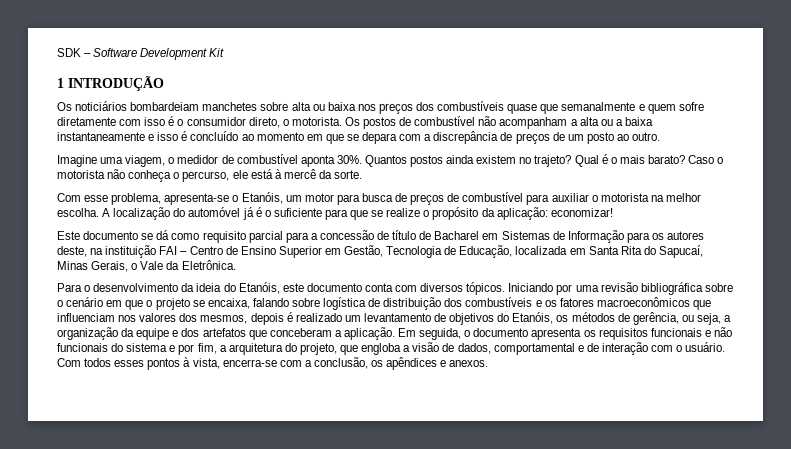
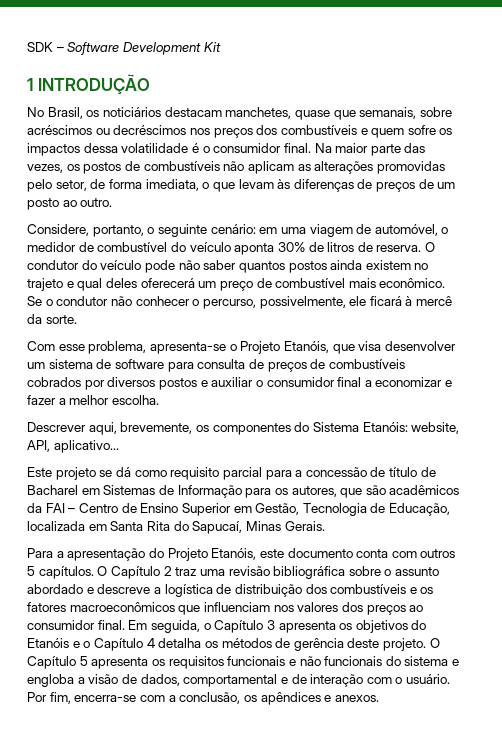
- Os noticiários bombardeiam manchetes sobre alta ou baixa nos preços dos combustíveis quase que semanalmente e quem sofre diretamente com isso é o consumidor direto, o motorista. Os postos de combustível não acompanham a alta ou a baixa instantaneamente e isso é concluído ao momento em que se depara com a discrepância de preços de um posto ao outro.
+ No Brasil, os noticiários destacam manchetes, quase que semanais, sobre acréscimos ou decréscimos nos preços dos combustíveis e quem sofre os impactos dessa volatilidade é o consumidor final. Na maior parte das vezes, os postos de combustíveis não aplicam as alterações promovidas pelo setor, de forma imediata, o que levam às diferenças de preços de um posto ao outro.
- Imagine uma viagem, o medidor de combustível aponta 30%. Quantos postos ainda existem no trajeto? Qual é o mais barato? Caso o motorista não conheça o percurso, ele está à mercê da sorte.
+ Considere, portanto, o seguinte cenário: em uma viagem de automóvel, o medidor de combustível do veículo aponta 30% de litros de reserva. O condutor do veículo pode não saber quantos postos ainda existem no trajeto e qual deles oferecerá um preço de combustível mais econômico. Se o condutor não conhecer o percurso, possivelmente, ele ficará à mercê da sorte.
- Com esse problema, apresenta-se o Etanóis, um motor para busca de preços de combustível para auxiliar o motorista na melhor escolha. A localização do automóvel já é o suficiente para que se realize o propósito da aplicação: economizar!
+ Com esse problema, apresenta-se o Projeto Etanóis, que visa desenvolver um sistema de software para consulta de preços de combustíveis cobrados por diversos postos e auxiliar o consumidor final a economizar e fazer a melhor escolha.
+ Descrever aqui, brevemente, os componentes do Sistema Etanóis: website, API, aplicativo...
- Este documento se dá como requisito parcial para a concessão de título de Bacharel em Sistemas de Informação para os autores deste, na instituição FAI – Centro de Ensino Superior em Gestão, Tecnologia de Educação, localizada em Santa Rita do Sapucaí, Minas Gerais, o Vale da Eletrônica.
- Para o desenvolvimento da ideia do Etanóis, este documento conta com diversos tópicos. Iniciando por uma revisão bibliográfica sobre o cenário em que o projeto se encaixa, falando sobre logística de distribuição dos combustíveis e os fatores macroeconômicos que influenciam nos valores dos mesmos, depois é realizado um levantamento de objetivos do Etanóis, os métodos de gerência, ou seja, a organização da equipe e dos artefatos que conceberam a aplicação. Em seguida, o documento apresenta os requisitos funcionais e não funcionais do sistema e por fim, a arquitetura do projeto, que engloba a visão de dados, comportamental e de interação com o usuário.
+ Este projeto se dá como requisito parcial para a concessão de título de Bacharel em Sistemas de Informação para os autores, que são acadêmicos da FAI – Centro de Ensino Superior em Gestão, Tecnologia de Educação, localizada em Santa Rita do Sapucaí, Minas Gerais.
+ Para a apresentação do Projeto Etanóis, este documento conta com outros 5 capítulos. O Capítulo 2 traz uma revisão bibliográfica sobre o assunto abordado e descreve a logística de distribuição dos combustíveis e os fatores macroeconômicos que influenciam nos valores dos preços ao consumidor final. Em seguida, o Capítulo 3 apresenta os objetivos do Etanóis e o Capítulo 4 detalha os métodos de gerência deste projeto. O Capítulo 5 apresenta os requisitos funcionais e não funcionais do sistema e engloba a visão de dados, comportamental e de interação com o usuário.
- Com todos esses pontos à vista, encerra-se com a conclusão, os apêndices e anexos.
+ Por fim, encerra-se com a conclusão, os apêndices e anexos.

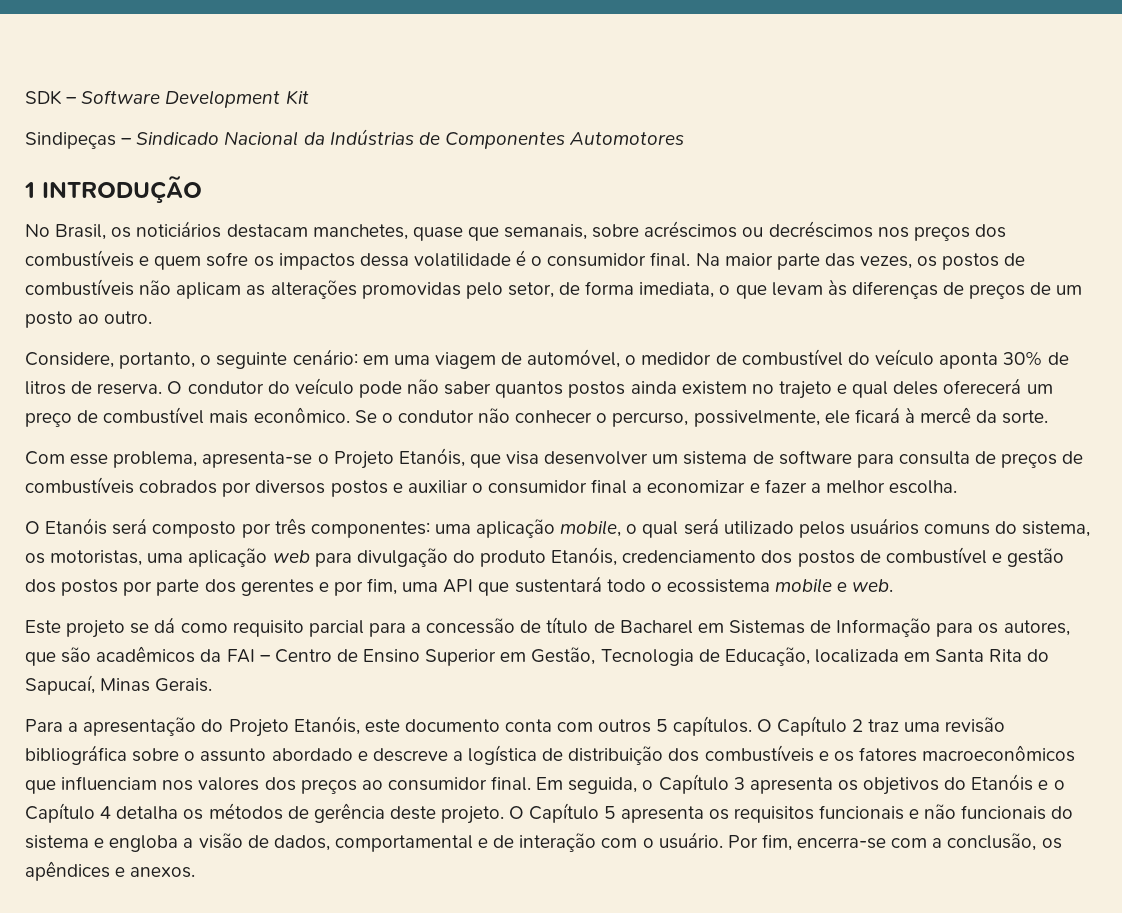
+ Sindipeças – Sindicado Nacional da Indústrias de Componentes Automotores
- Descrever aqui, brevemente, os componentes do Sistema Etanóis: website, API, aplicativo...
+ O Etanóis será composto por três componentes: uma aplicação mobile, o qual será utilizado pelos usuários comuns do sistema, os motoristas, uma aplicação web para divulgação do produto Etanóis, credenciamento dos postos de combustível e gestão dos postos por parte dos gerentes e por fim, uma API que sustentará todo o ecossistema mobile e web.

